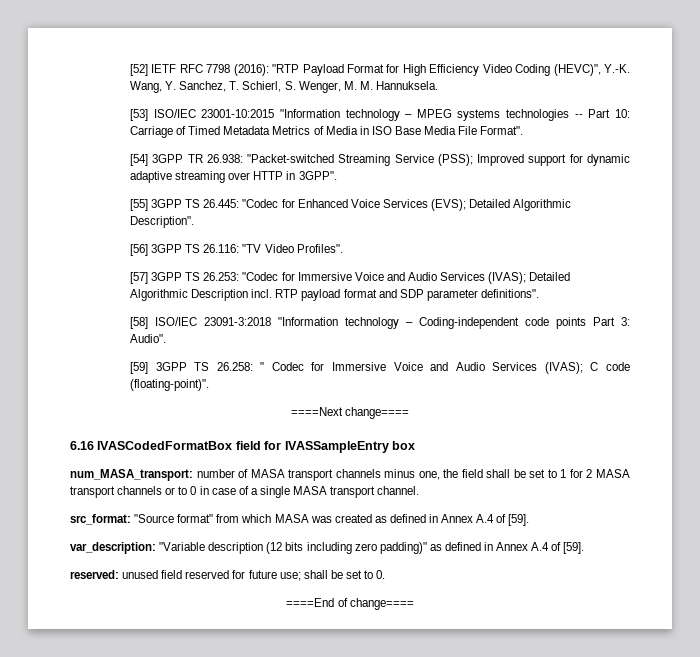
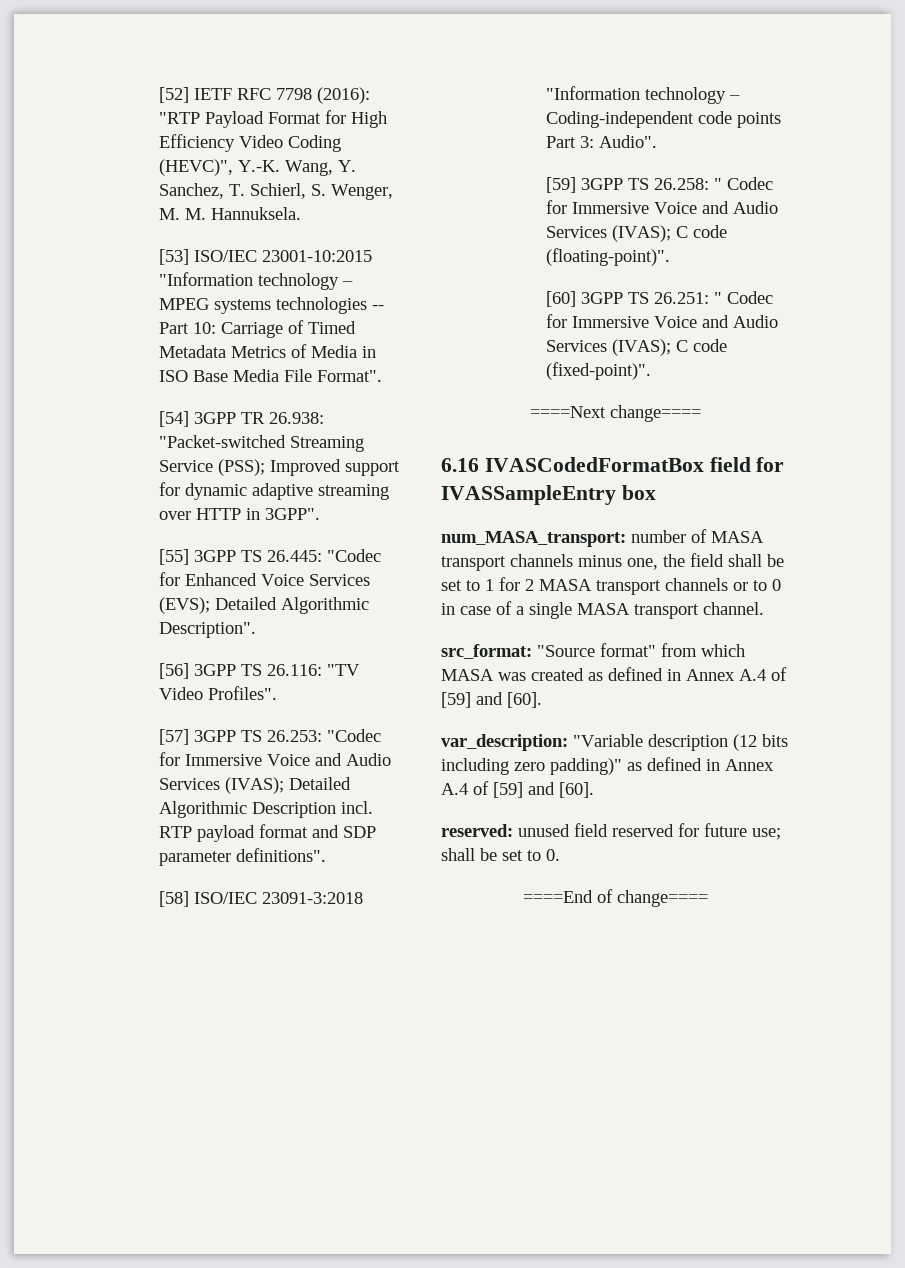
+ [60] 3GPP TS 26.251: " Codec for Immersive Voice and Audio Services (IVAS); C code (fixed-point)".
- src_format: "Source format" from which MASA was created as defined in Annex A.4 of [59].
+ src_format: "Source format" from which MASA was created as defined in Annex A.4 of [59] and [60].
- var_description: "Variable description (12 bits including zero padding)" as defined in Annex A.4 of [59].
+ var_description: "Variable description (12 bits including zero padding)" as defined in Annex A.4 of [59] and [60].

